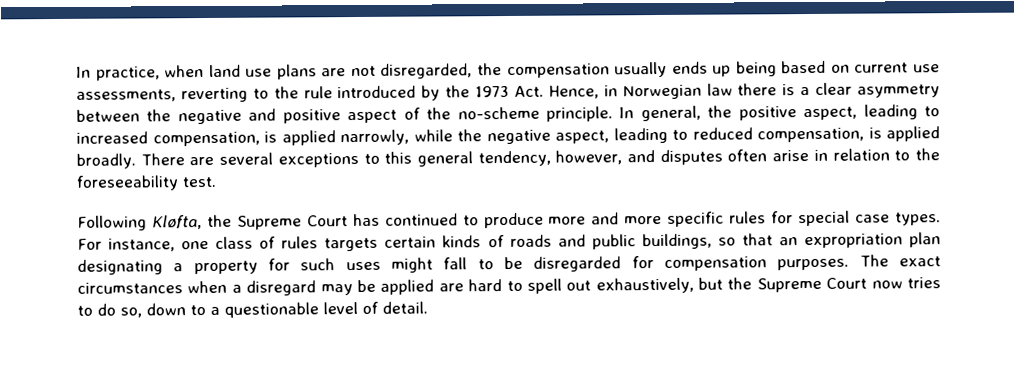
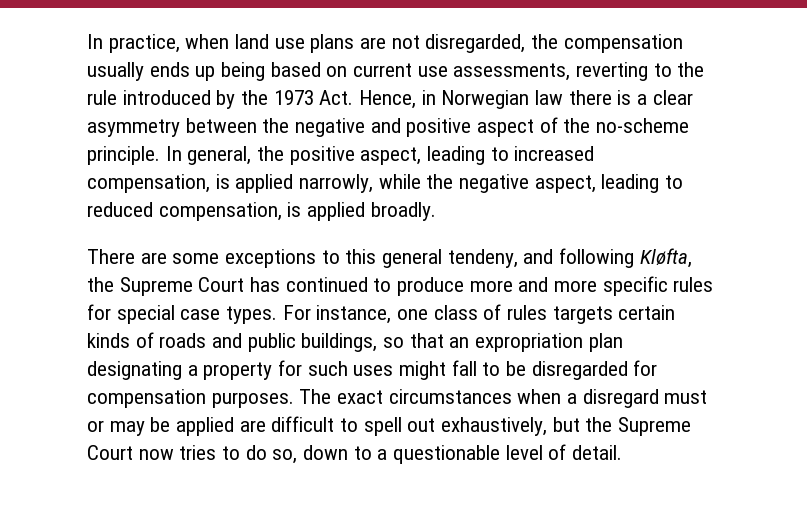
- In general, the positive aspect, leading to increased compensation, is applied narrowly, while the negative aspect, leading to reduced compensation, is applied broadly. There are several exceptions to this general tendency, however, and disputes often arise in relation to the foreseeability test.
- Following Kløfta, the Supreme Court has continued to produce more and more specific rules for special case types.
+ In general, the positive aspect, leading to increased compensation, is applied narrowly, while the negative aspect, leading to reduced compensation, is applied broadly.
+ There are some exceptions to this general tendeny, and following Kløfta, the Supreme Court has continued to produce more and more specific rules for special case types.
- The exact circumstances when a disregard may be applied are hard to spell out exhaustively, but the Supreme Court now tries to do so, down to a questionable level of detail.
+ The exact circumstances when a disregard must or may be applied are difficult to spell out exhaustively, but the Supreme Court now tries to do so, down to a questionable level of detail.

